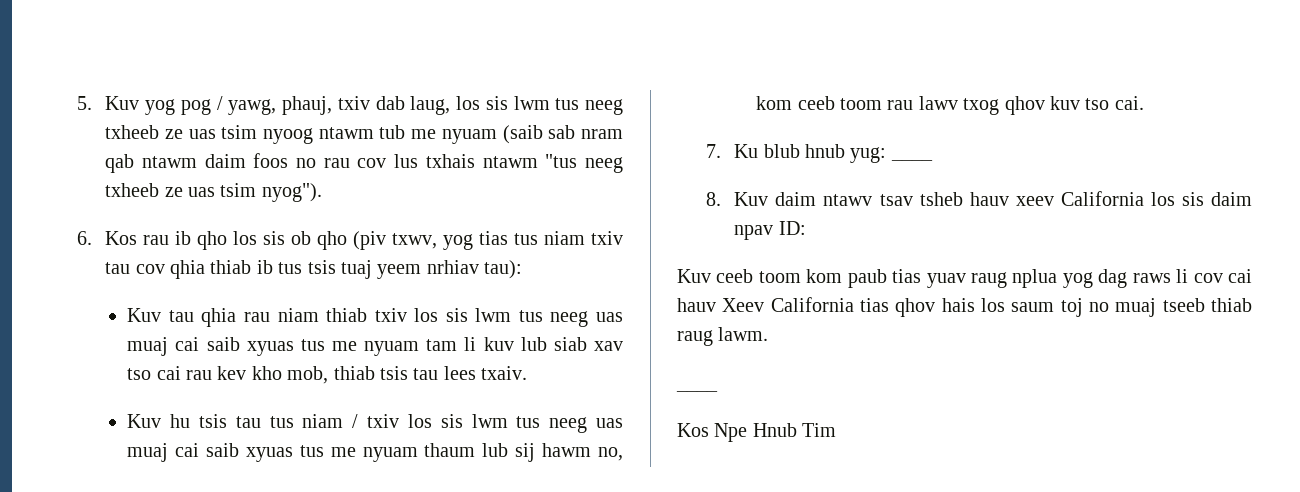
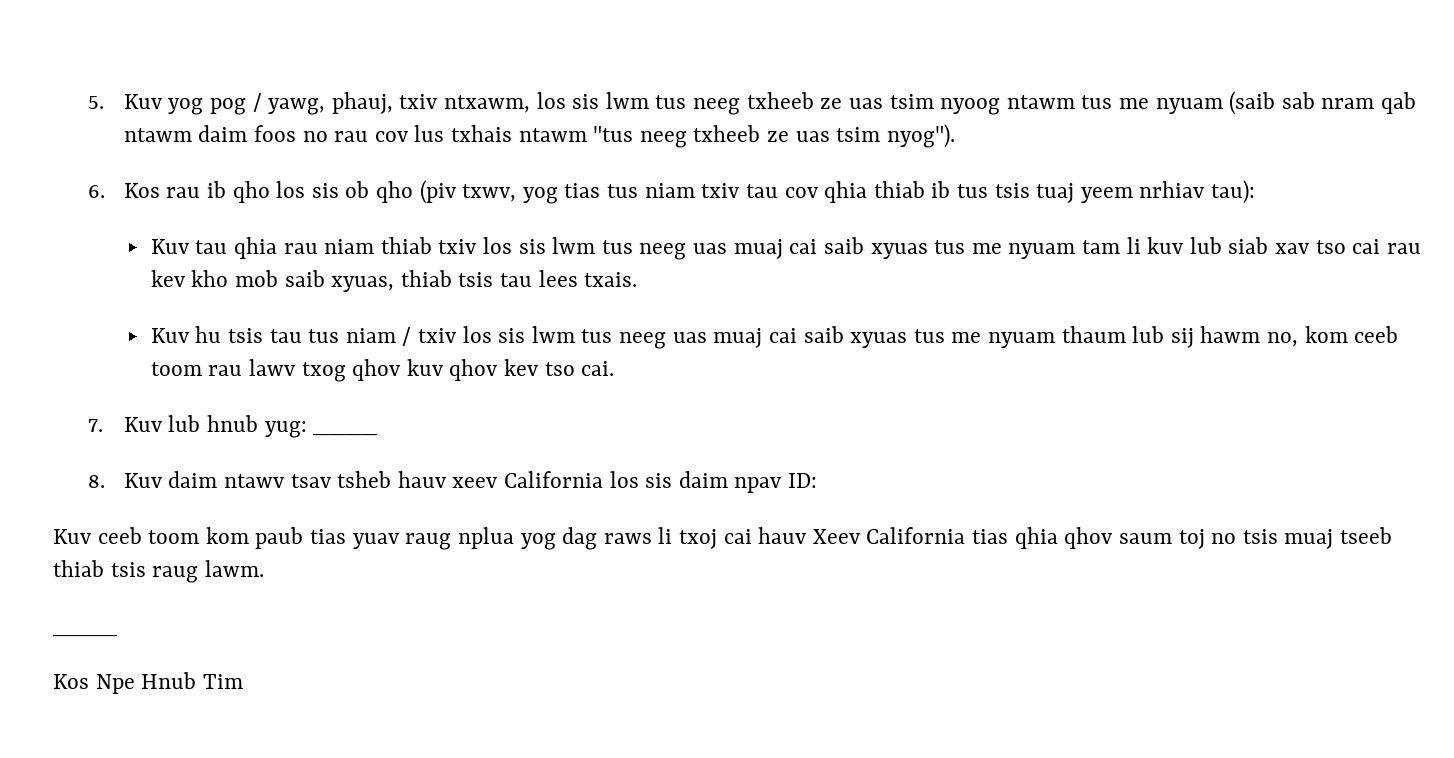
- 5. Kuv yog pog / yawg, phauj, txiv dab laug, los sis lwm tus neeg txheeb ze uas tsim nyoog ntawm tub me nyuam (saib sab nram qab ntawm daim foos no rau cov lus txhais ntawm "tus neeg txheeb ze uas tsim nyog").
+ 5. Kuv yog pog / yawg, phauj, txiv ntxawm, los sis lwm tus neeg txheeb ze uas tsim nyoog ntawm tus me nyuam (saib sab nram qab ntawm daim foos no rau cov lus txhais ntawm "tus neeg txheeb ze uas tsim nyog").
- Kuv tau qhia rau niam thiab txiv los sis lwm tus neeg uas muaj cai saib xyuas tus me nyuam tam li kuv lub siab xav tso cai rau kev kho mob, thiab tsis tau lees txaiv.
+ Kuv tau qhia rau niam thiab txiv los sis lwm tus neeg uas muaj cai saib xyuas tus me nyuam tam li kuv lub siab xav tso cai rau kev kho mob saib xyuas, thiab tsis tau lees txais.
- Kuv hu tsis tau tus niam / txiv los sis lwm tus neeg uas muaj cai saib xyuas tus me nyuam thaum lub sij hawm no, kom ceeb toom rau lawv txog qhov kuv tso cai.
+ Kuv hu tsis tau tus niam / txiv los sis lwm tus neeg uas muaj cai saib xyuas tus me nyuam thaum lub sij hawm no, kom ceeb toom rau lawv txog qhov kuv qhov kev tso cai.
- 7. Ku blub hnub yug: ____
+ 7. Kuv lub hnub yug: ____
- Kuv ceeb toom kom paub tias yuav raug nplua yog dag raws li cov cai hauv Xeev California tias qhov hais los saum toj no muaj tseeb thiab raug lawm.
+ Kuv ceeb toom kom paub tias yuav raug nplua yog dag raws li txoj cai hauv Xeev California tias qhia qhov saum toj no tsis muaj tseeb thiab tsis raug lawm.

